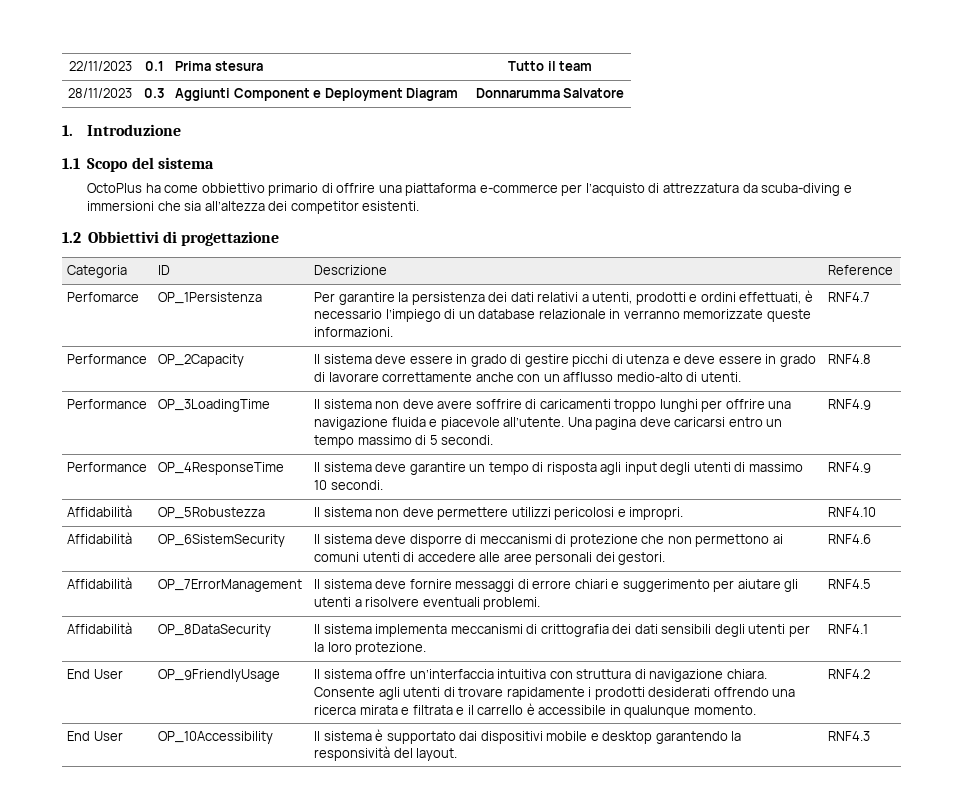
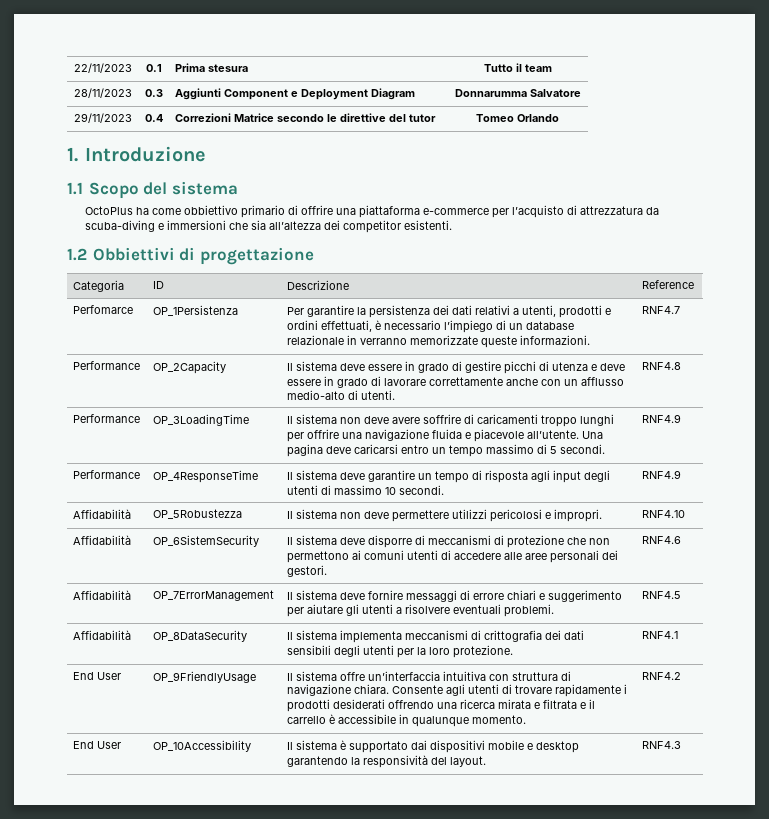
+ 29/11/2023 | 0.4 | Correzioni Matrice secondo le direttive del tutor | Tomeo Orlando

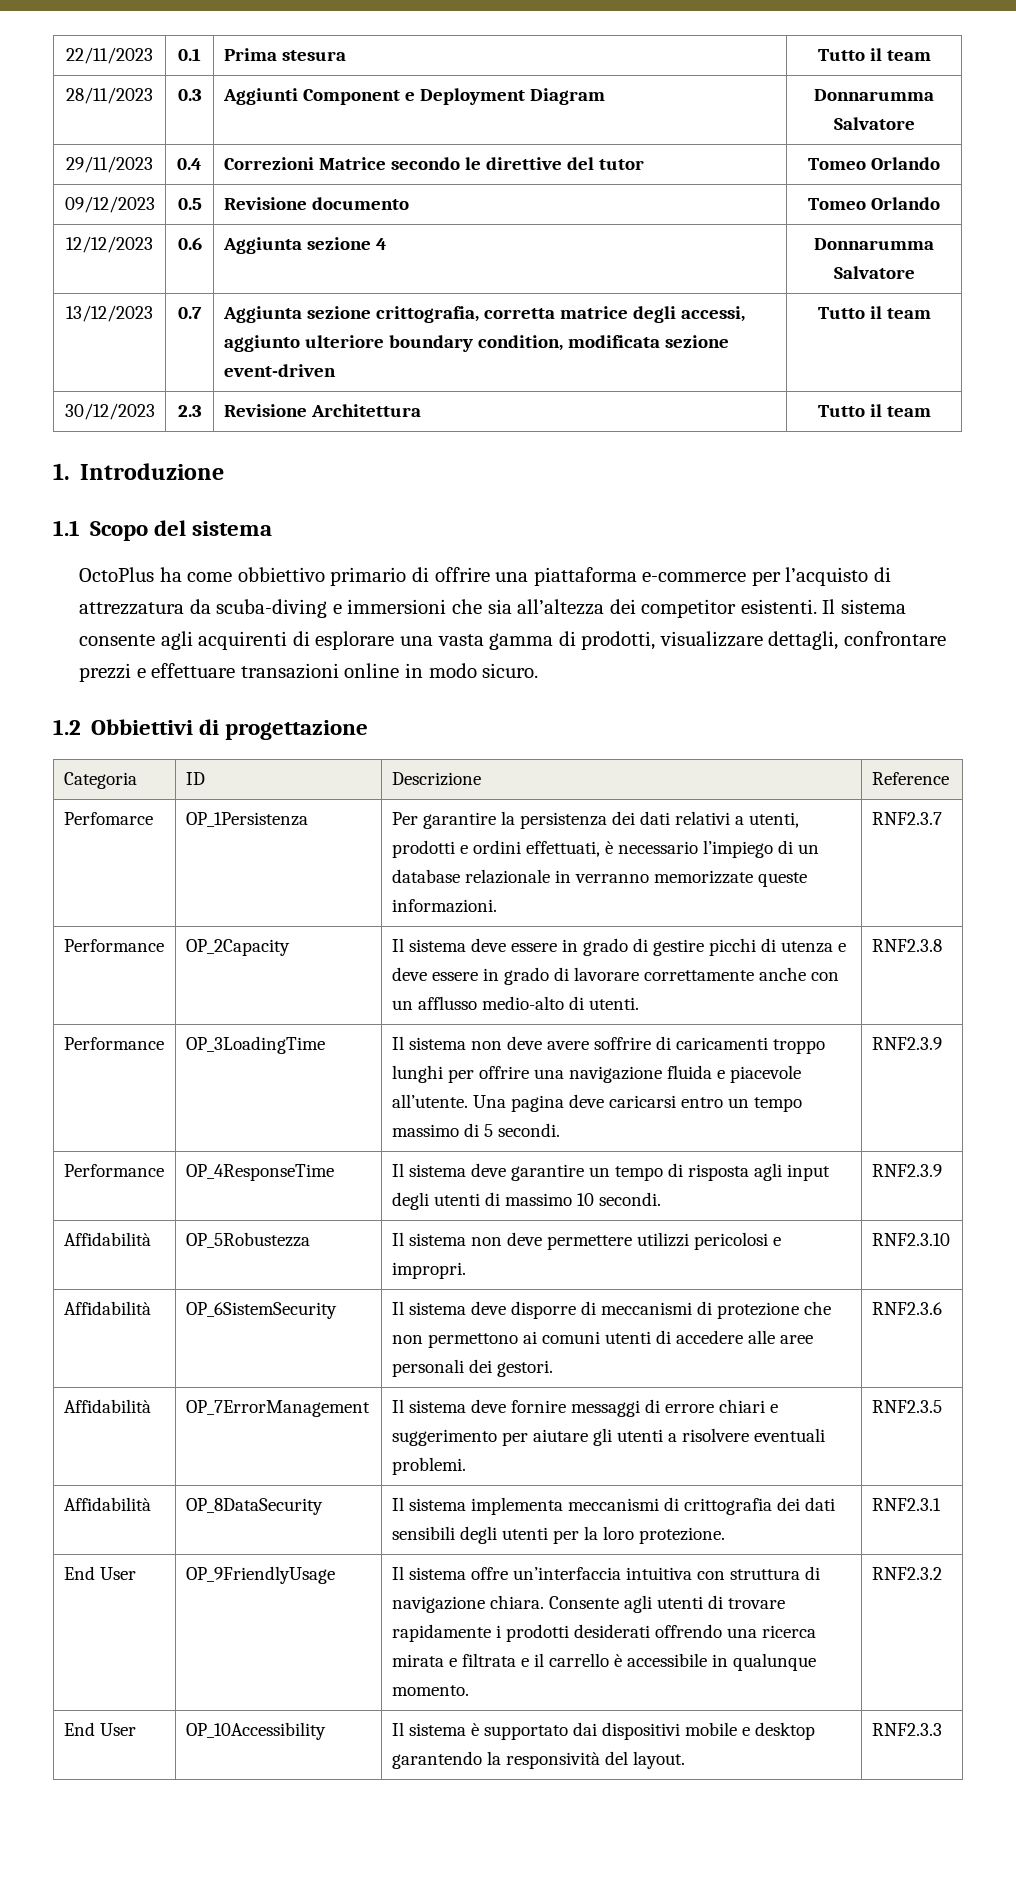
+ 09/12/2023 | 0.5 | Revisione documento | Tomeo Orlando
+ 12/12/2023 | 0.6 | Aggiunta sezione 4 | Donnarumma Salvatore
+ 13/12/2023 | 0.7 | Aggiunta sezione crittografia, corretta matrice degli accessi, aggiunto ulteriore boundary condition, modificata sezione event-driven | Tutto il team
+ 30/12/2023 | 2.3 | Revisione Architettura | Tutto il team
+ Il sistema consente agli acquirenti di esplorare una vasta gamma di prodotti, visualizzare dettagli, confrontare prezzi e effettuare transazioni online in modo sicuro.
- Perfomarce | OP_1Persistenza | Per garantire la persistenza dei dati relativi a utenti, prodotti e ordini effettuati, è necessario l’impiego di un database relazionale in verranno memorizzate queste informazioni. | RNF4.7
+ Perfomarce | OP_1Persistenza | Per garantire la persistenza dei dati relativi a utenti, prodotti e ordini effettuati, è necessario l’impiego di un database relazionale in verranno memorizzate queste informazioni. | RNF2.3.7
- Performance | OP_2Capacity | Il sistema deve essere in grado di gestire picchi di utenza e deve essere in grado di lavorare correttamente anche con un afflusso medio-alto di utenti. | RNF4.8
+ Performance | OP_2Capacity | Il sistema deve essere in grado di gestire picchi di utenza e deve essere in grado di lavorare correttamente anche con un afflusso medio-alto di utenti. | RNF2.3.8
- Performance | OP_3LoadingTime | Il sistema non deve avere soffrire di caricamenti troppo lunghi per offrire una navigazione fluida e piacevole all’utente. Una pagina deve caricarsi entro un tempo massimo di 5 secondi. | RNF4.9
+ Performance | OP_3LoadingTime | Il sistema non deve avere soffrire di caricamenti troppo lunghi per offrire una navigazione fluida e piacevole all’utente. Una pagina deve caricarsi entro un tempo massimo di 5 secondi. | RNF2.3.9
- Performance | OP_4ResponseTime | Il sistema deve garantire un tempo di risposta agli input degli utenti di massimo 10 secondi. | RNF4.9
+ Performance | OP_4ResponseTime | Il sistema deve garantire un tempo di risposta agli input degli utenti di massimo 10 secondi. | RNF2.3.9
- Affidabilità | OP_5Robustezza | Il sistema non deve permettere utilizzi pericolosi e impropri. | RNF4.10
+ Affidabilità | OP_5Robustezza | Il sistema non deve permettere utilizzi pericolosi e impropri. | RNF2.3.10
- Affidabilità | OP_6SistemSecurity | Il sistema deve disporre di meccanismi di protezione che non permettono ai comuni utenti di accedere alle aree personali dei gestori. | RNF4.6
+ Affidabilità | OP_6SistemSecurity | Il sistema deve disporre di meccanismi di protezione che non permettono ai comuni utenti di accedere alle aree personali dei gestori. | RNF2.3.6
- Affidabilità | OP_7ErrorManagement | Il sistema deve fornire messaggi di errore chiari e suggerimento per aiutare gli utenti a risolvere eventuali problemi. | RNF4.5
+ Affidabilità | OP_7ErrorManagement | Il sistema deve fornire messaggi di errore chiari e suggerimento per aiutare gli utenti a risolvere eventuali problemi. | RNF2.3.5
- Affidabilità | OP_8DataSecurity | Il sistema implementa meccanismi di crittografia dei dati sensibili degli utenti per la loro protezione. | RNF4.1
+ Affidabilità | OP_8DataSecurity | Il sistema implementa meccanismi di crittografia dei dati sensibili degli utenti per la loro protezione. | RNF2.3.1
- End User | OP_9FriendlyUsage | Il sistema offre un’interfaccia intuitiva con struttura di navigazione chiara. Consente agli utenti di trovare rapidamente i prodotti desiderati offrendo una ricerca mirata e filtrata e il carrello è accessibile in qualunque momento. | RNF4.2
+ End User | OP_9FriendlyUsage | Il sistema offre un’interfaccia intuitiva con struttura di navigazione chiara. Consente agli utenti di trovare rapidamente i prodotti desiderati offrendo una ricerca mirata e filtrata e il carrello è accessibile in qualunque momento. | RNF2.3.2
- End User | OP_10Accessibility | Il sistema è supportato dai dispositivi mobile e desktop garantendo la responsività del layout. | RNF4.3
+ End User | OP_10Accessibility | Il sistema è supportato dai dispositivi mobile e desktop garantendo la responsività del layout. | RNF2.3.3

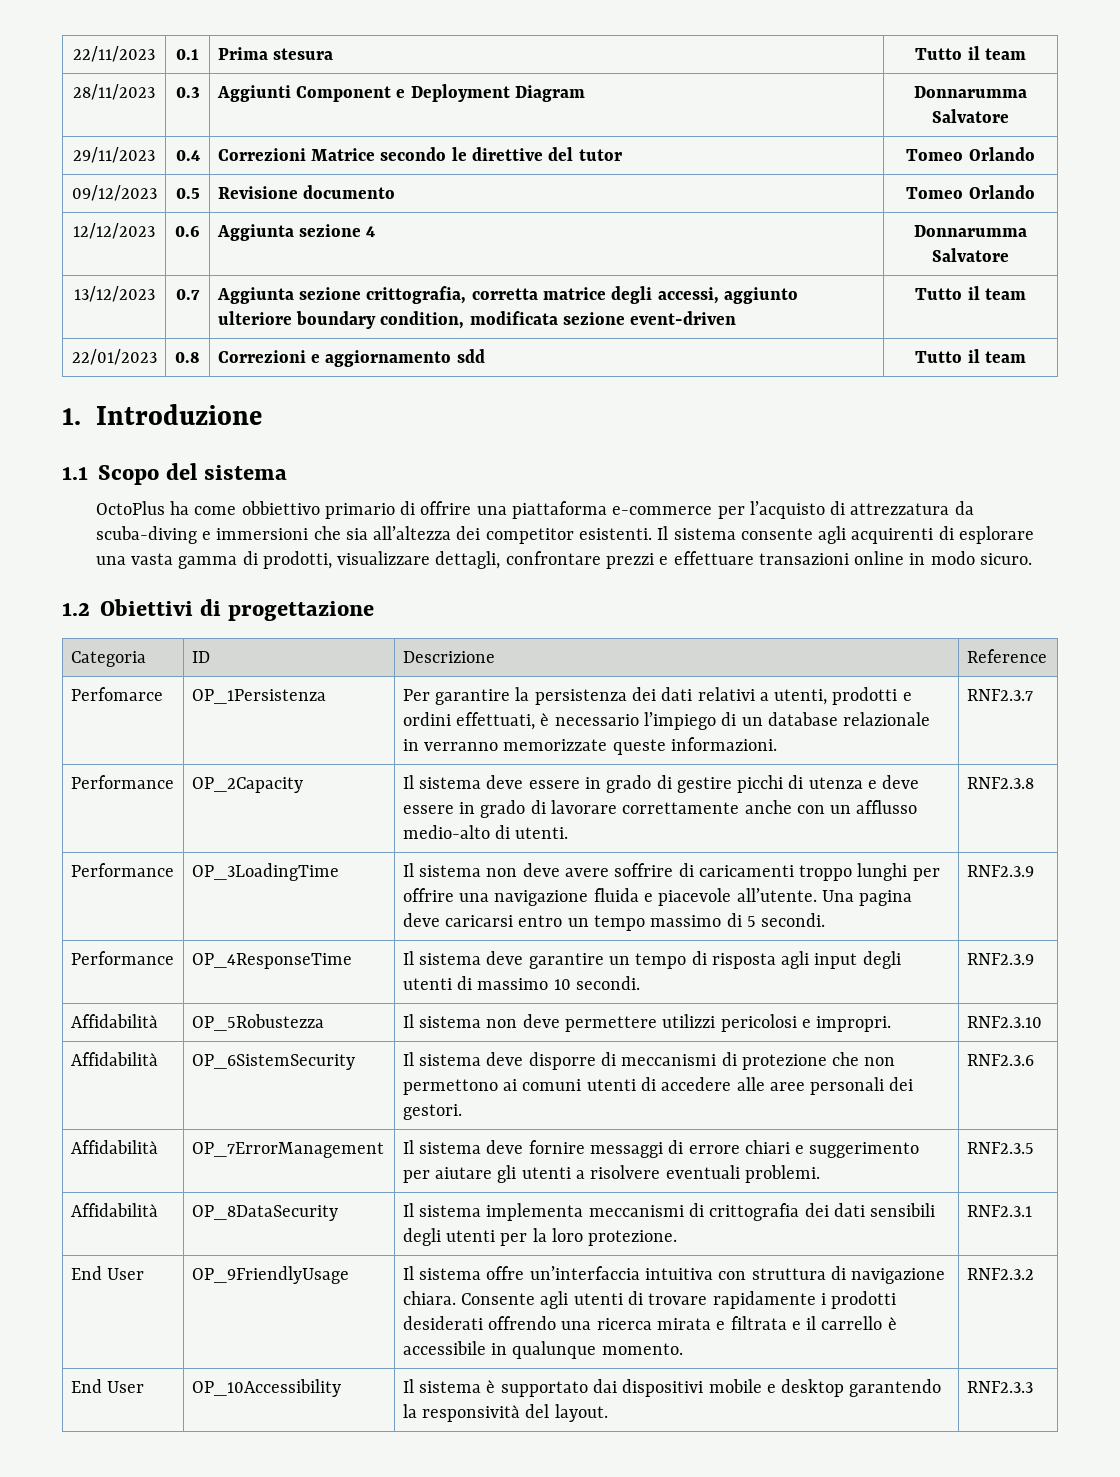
- 30/12/2023 | 2.3 | Revisione Architettura | Tutto il team
+ 22/01/2023 | 0.8 | Correzioni e aggiornamento sdd | Tutto il team
- 1.2 Obbiettivi di progettazione
+ 1.2 Obiettivi di progettazione

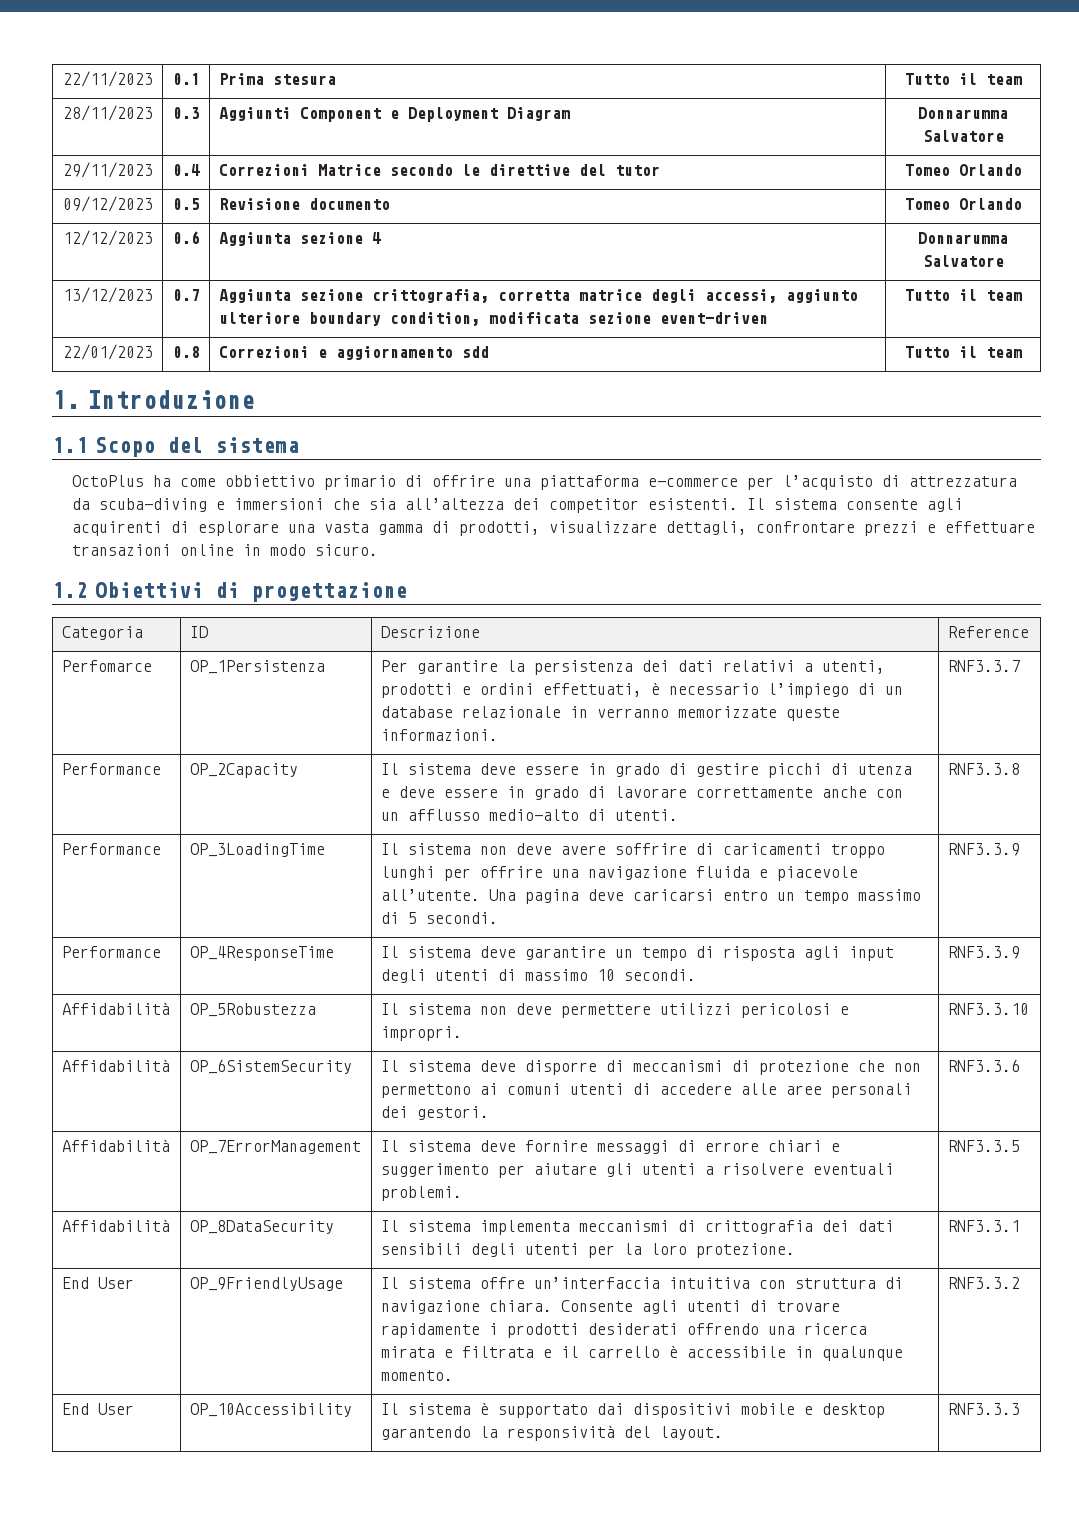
- Perfomarce | OP_1Persistenza | Per garantire la persistenza dei dati relativi a utenti, prodotti e ordini effettuati, è necessario l’impiego di un database relazionale in verranno memorizzate queste informazioni. | RNF2.3.7
+ Perfomarce | OP_1Persistenza | Per garantire la persistenza dei dati relativi a utenti, prodotti e ordini effettuati, è necessario l’impiego di un database relazionale in verranno memorizzate queste informazioni. | RNF3.3.7
- Performance | OP_2Capacity | Il sistema deve essere in grado di gestire picchi di utenza e deve essere in grado di lavorare correttamente anche con un afflusso medio-alto di utenti. | RNF2.3.8
+ Performance | OP_2Capacity | Il sistema deve essere in grado di gestire picchi di utenza e deve essere in grado di lavorare correttamente anche con un afflusso medio-alto di utenti. | RNF3.3.8
- Performance | OP_3LoadingTime | Il sistema non deve avere soffrire di caricamenti troppo lunghi per offrire una navigazione fluida e piacevole all’utente. Una pagina deve caricarsi entro un tempo massimo di 5 secondi. | RNF2.3.9
+ Performance | OP_3LoadingTime | Il sistema non deve avere soffrire di caricamenti troppo lunghi per offrire una navigazione fluida e piacevole all’utente. Una pagina deve caricarsi entro un tempo massimo di 5 secondi. | RNF3.3.9
- Performance | OP_4ResponseTime | Il sistema deve garantire un tempo di risposta agli input degli utenti di massimo 10 secondi. | RNF2.3.9
+ Performance | OP_4ResponseTime | Il sistema deve garantire un tempo di risposta agli input degli utenti di massimo 10 secondi. | RNF3.3.9
- Affidabilità | OP_5Robustezza | Il sistema non deve permettere utilizzi pericolosi e impropri. | RNF2.3.10
+ Affidabilità | OP_5Robustezza | Il sistema non deve permettere utilizzi pericolosi e impropri. | RNF3.3.10
- Affidabilità | OP_6SistemSecurity | Il sistema deve disporre di meccanismi di protezione che non permettono ai comuni utenti di accedere alle aree personali dei gestori. | RNF2.3.6
+ Affidabilità | OP_6SistemSecurity | Il sistema deve disporre di meccanismi di protezione che non permettono ai comuni utenti di accedere alle aree personali dei gestori. | RNF3.3.6
- Affidabilità | OP_7ErrorManagement | Il sistema deve fornire messaggi di errore chiari e suggerimento per aiutare gli utenti a risolvere eventuali problemi. | RNF2.3.5
+ Affidabilità | OP_7ErrorManagement | Il sistema deve fornire messaggi di errore chiari e suggerimento per aiutare gli utenti a risolvere eventuali problemi. | RNF3.3.5
- Affidabilità | OP_8DataSecurity | Il sistema implementa meccanismi di crittografia dei dati sensibili degli utenti per la loro protezione. | RNF2.3.1
+ Affidabilità | OP_8DataSecurity | Il sistema implementa meccanismi di crittografia dei dati sensibili degli utenti per la loro protezione. | RNF3.3.1
- End User | OP_9FriendlyUsage | Il sistema offre un’interfaccia intuitiva con struttura di navigazione chiara. Consente agli utenti di trovare rapidamente i prodotti desiderati offrendo una ricerca mirata e filtrata e il carrello è accessibile in qualunque momento. | RNF2.3.2
+ End User | OP_9FriendlyUsage | Il sistema offre un’interfaccia intuitiva con struttura di navigazione chiara. Consente agli utenti di trovare rapidamente i prodotti desiderati offrendo una ricerca mirata e filtrata e il carrello è accessibile in qualunque momento. | RNF3.3.2
- End User | OP_10Accessibility | Il sistema è supportato dai dispositivi mobile e desktop garantendo la responsività del layout. | RNF2.3.3
+ End User | OP_10Accessibility | Il sistema è supportato dai dispositivi mobile e desktop garantendo la responsività del layout. | RNF3.3.3

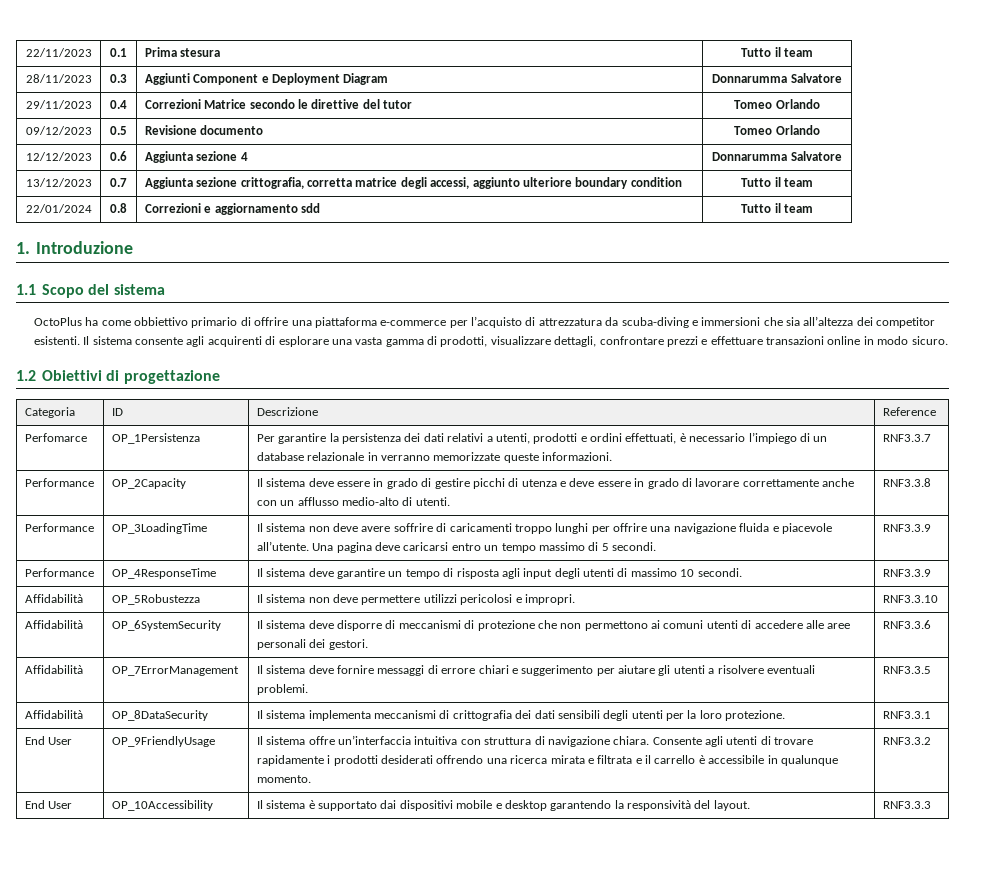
- 13/12/2023 | 0.7 | Aggiunta sezione crittografia, corretta matrice degli accessi, aggiunto ulteriore boundary condition, modificata sezione event-driven | Tutto il team
- 22/01/2023 | 0.8 | Correzioni e aggiornamento sdd | Tutto il team
+ 13/12/2023 | 0.7 | Aggiunta sezione crittografia, corretta matrice degli accessi, aggiunto ulteriore boundary condition | Tutto il team
+ 22/01/2024 | 0.8 | Correzioni e aggiornamento sdd | Tutto il team
- Affidabilità | OP_6SistemSecurity | Il sistema deve disporre di meccanismi di protezione che non permettono ai comuni utenti di accedere alle aree personali dei gestori. | RNF3.3.6
+ Affidabilità | OP_6SystemSecurity | Il sistema deve disporre di meccanismi di protezione che non permettono ai comuni utenti di accedere alle aree personali dei gestori. | RNF3.3.6

